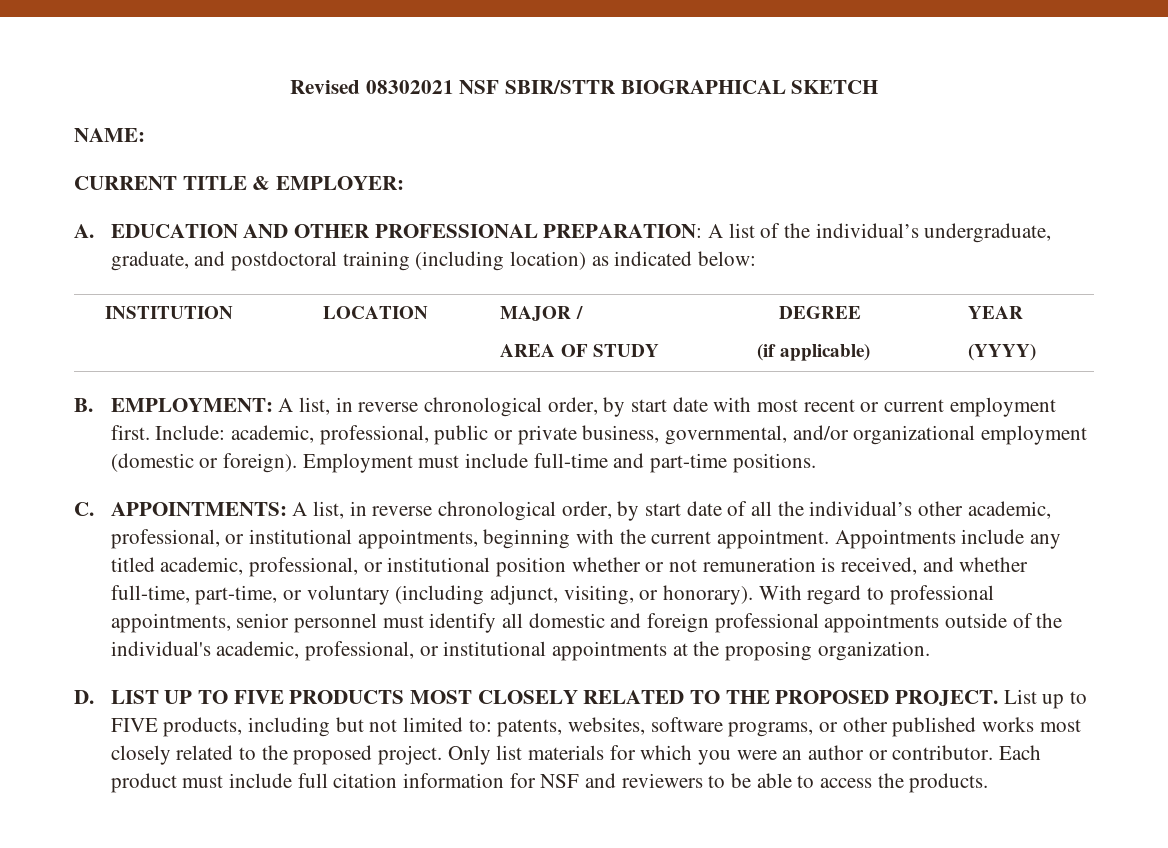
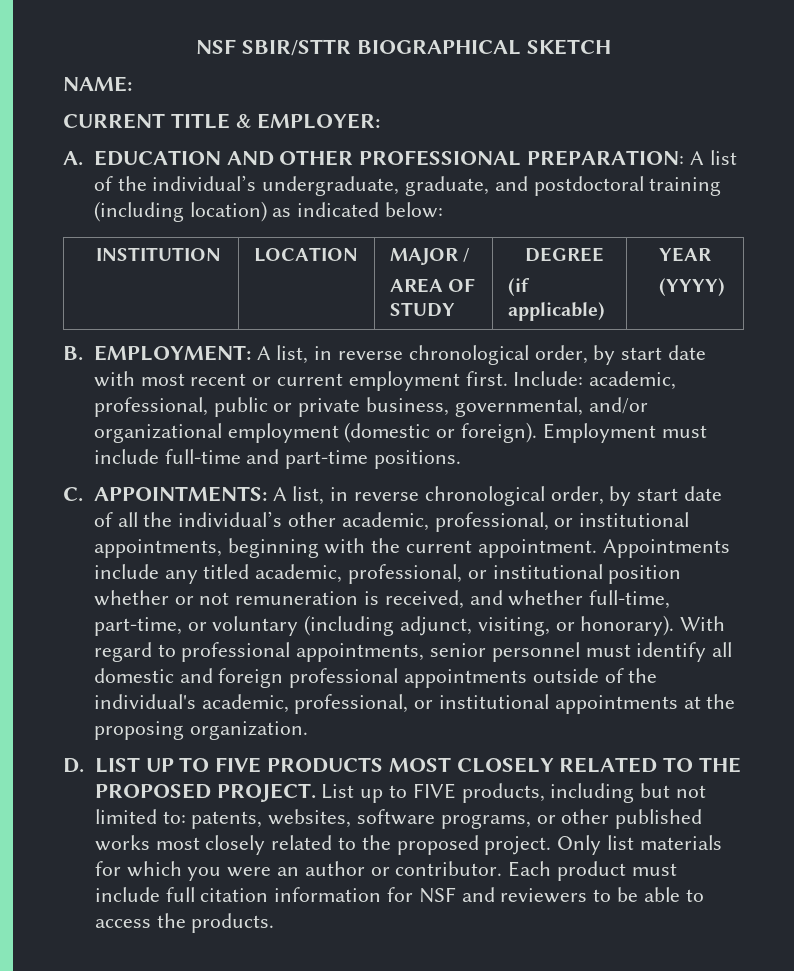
- Revised 08302021 NSF SBIR/STTR BIOGRAPHICAL SKETCH
+ NSF SBIR/STTR BIOGRAPHICAL SKETCH

